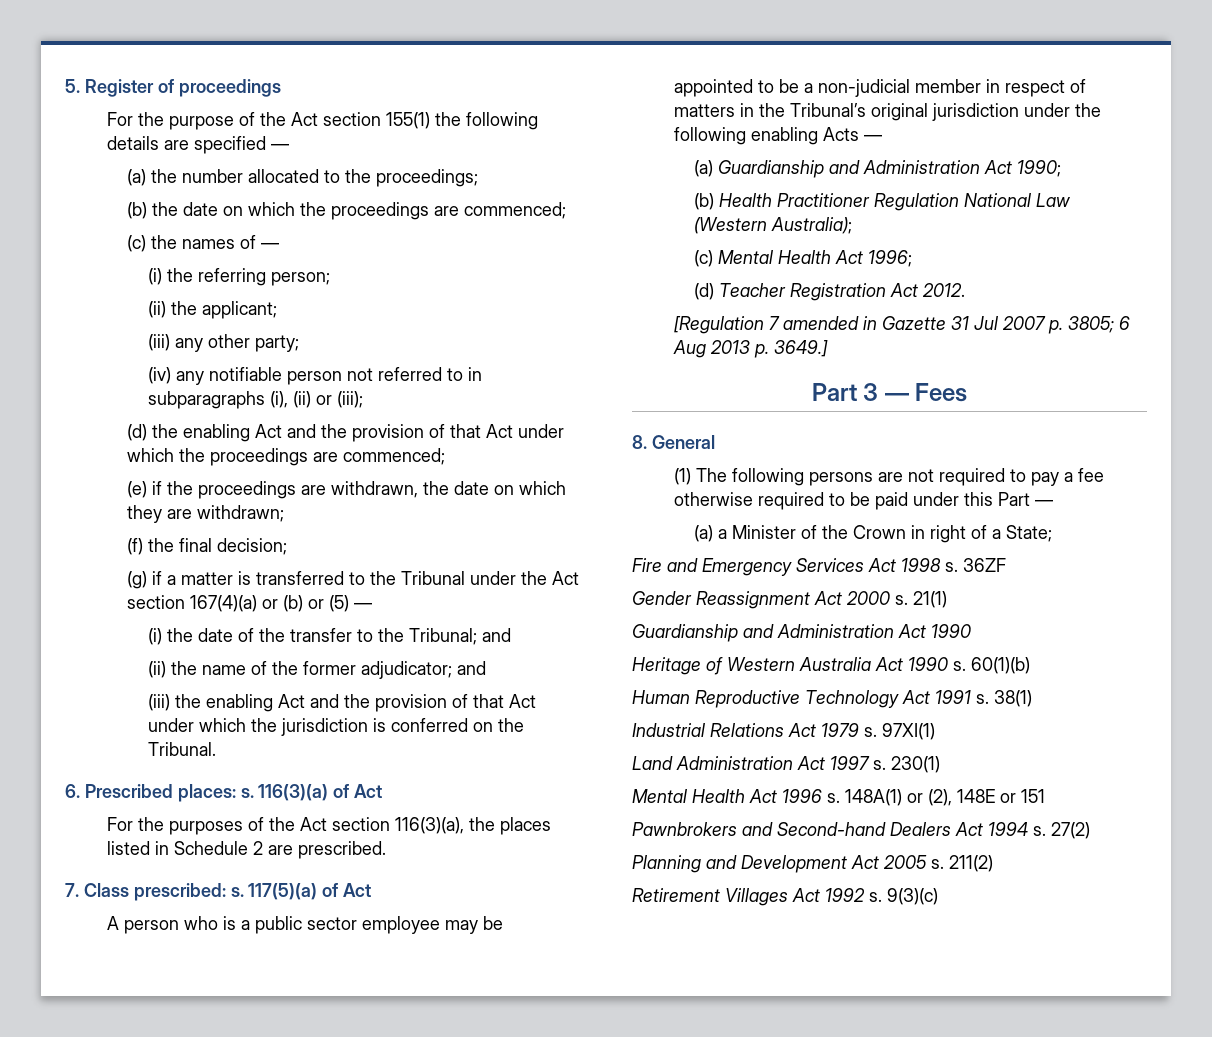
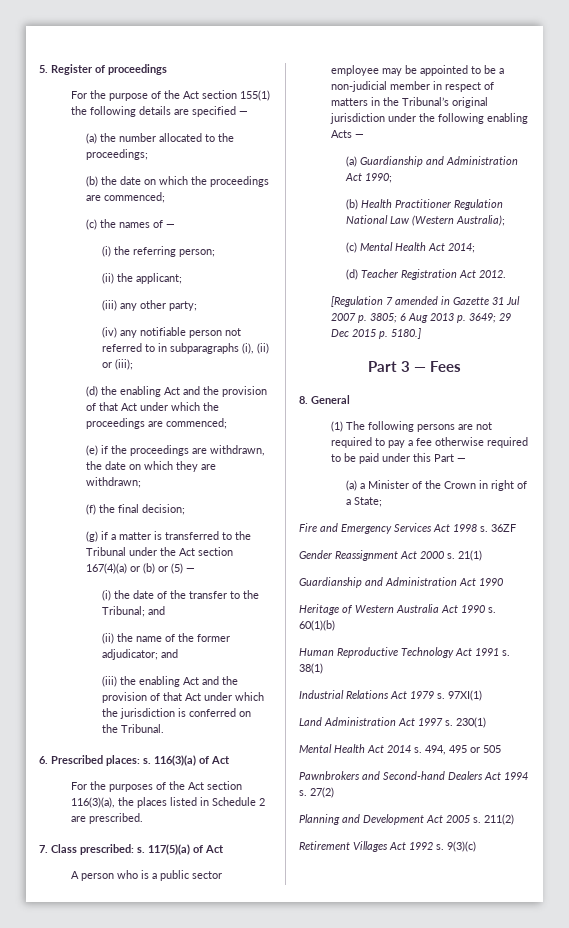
- (c) Mental Health Act 1996;
+ (c) Mental Health Act 2014;
- [Regulation 7 amended in Gazette 31 Jul 2007 p. 3805; 6 Aug 2013 p. 3649.]
+ [Regulation 7 amended in Gazette 31 Jul 2007 p. 3805; 6 Aug 2013 p. 3649; 29 Dec 2015 p. 5180.]
- Mental Health Act 1996 s. 148A(1) or (2), 148E or 151
+ Mental Health Act 2014 s. 494, 495 or 505

